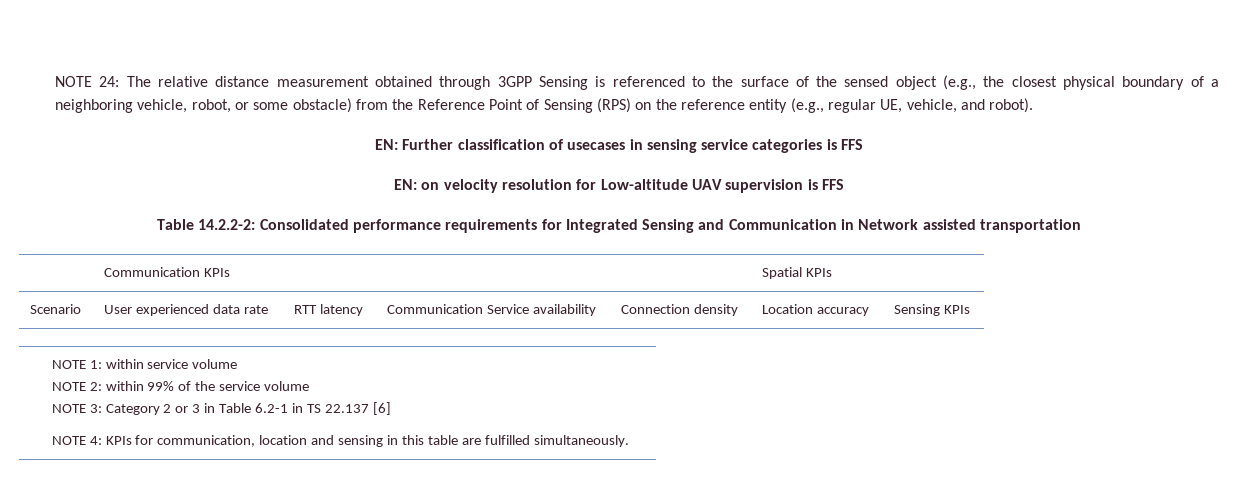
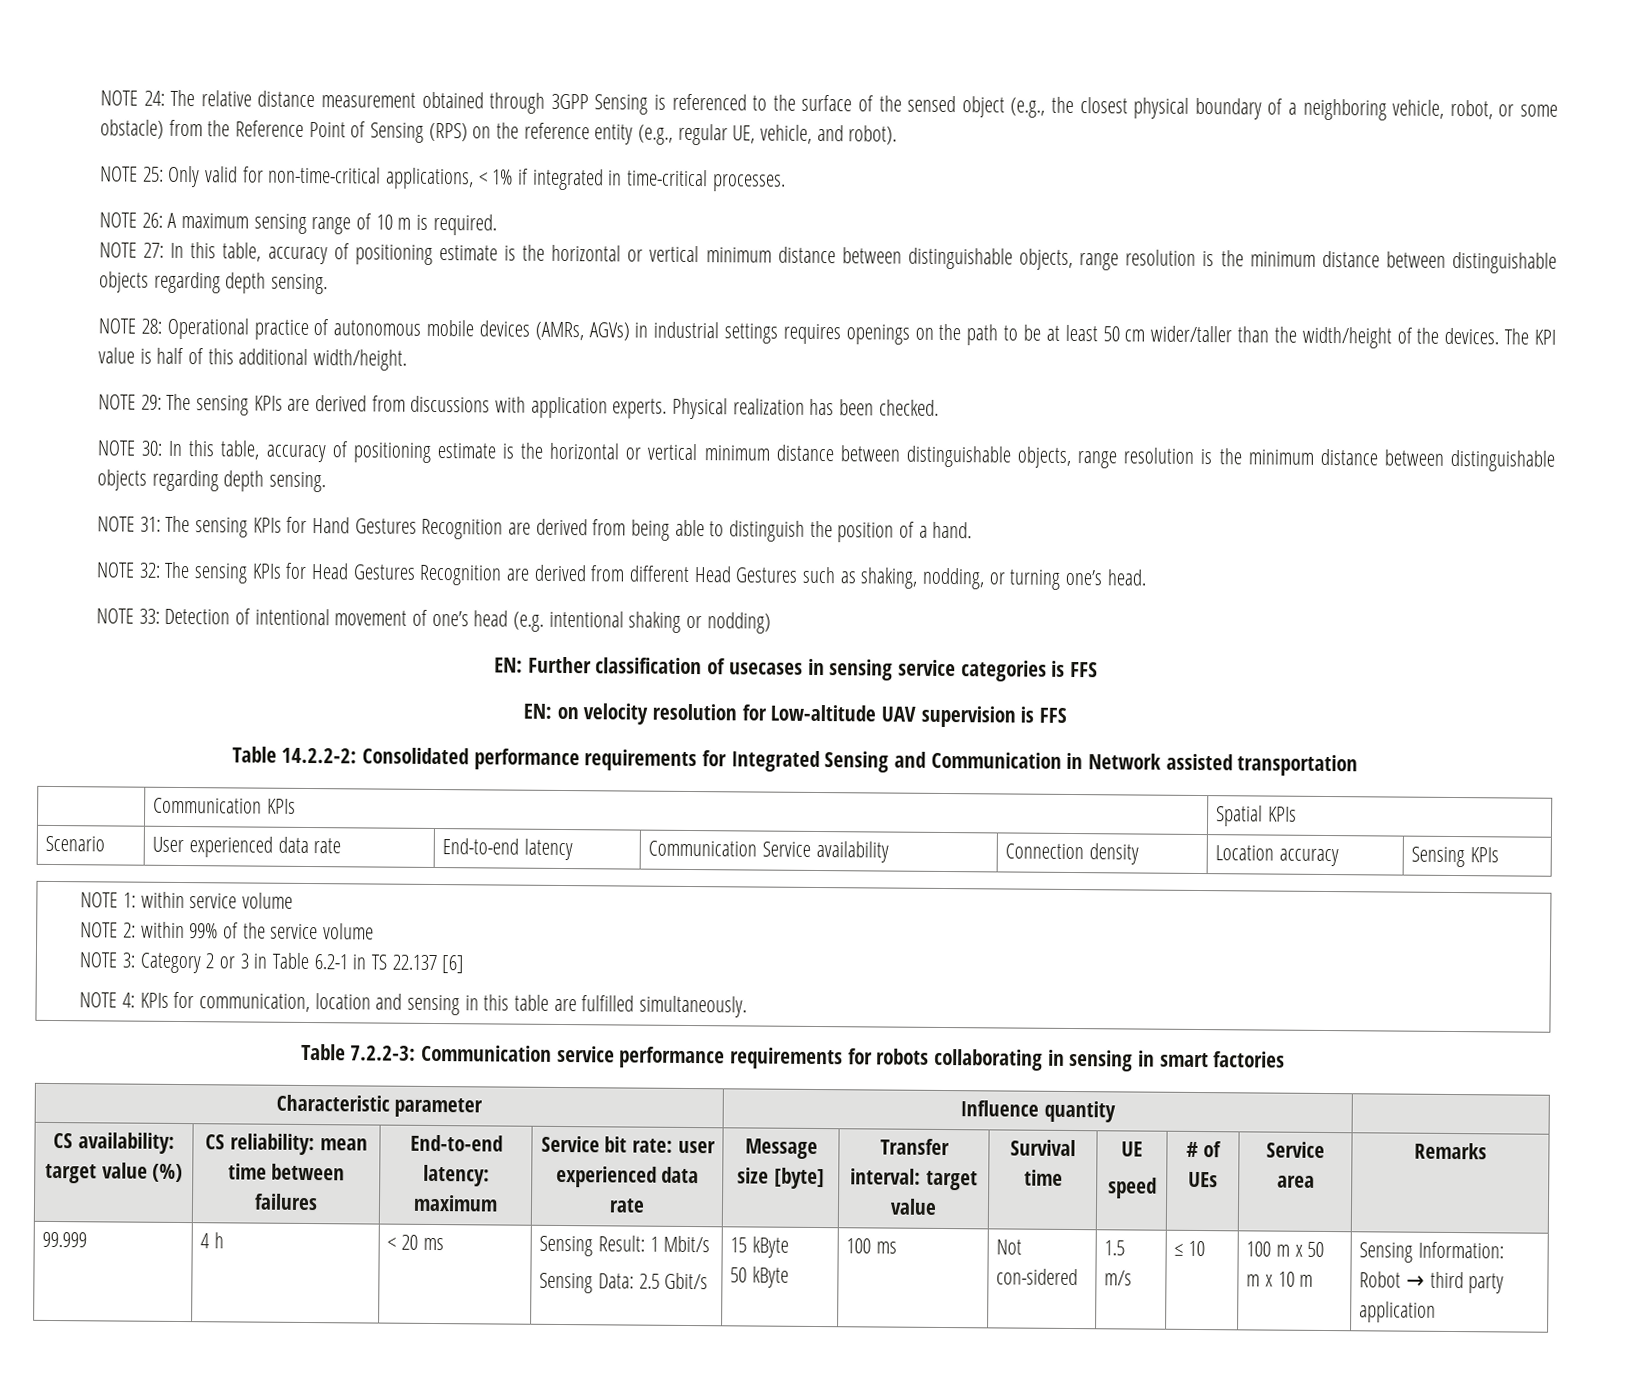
+ NOTE 25: Only valid for non-time-critical applications, < 1% if integrated in time-critical processes.
+ NOTE 26: A maximum sensing range of 10 m is required.
+ NOTE 27: In this table, accuracy of positioning estimate is the horizontal or vertical minimum distance between distinguishable objects, range resolution is the minimum distance between distinguishable objects regarding depth sensing.
+ NOTE 28: Operational practice of autonomous mobile devices (AMRs, AGVs) in industrial settings requires openings on the path to be at least 50 cm wider/taller than the width/height of the devices. The KPI value is half of this additional width/height.
+ NOTE 29: The sensing KPIs are derived from discussions with application experts. Physical realization has been checked.
+ NOTE 30: In this table, accuracy of positioning estimate is the horizontal or vertical minimum distance between distinguishable objects, range resolution is the minimum distance between distinguishable objects regarding depth sensing.
+ NOTE 31: The sensing KPIs for Hand Gestures Recognition are derived from being able to distinguish the position of a hand.
+ NOTE 32: The sensing KPIs for Head Gestures Recognition are derived from different Head Gestures such as shaking, nodding, or turning one’s head.
+ NOTE 33: Detection of intentional movement of one’s head (e.g. intentional shaking or nodding)
- Scenario | User experienced data rate | RTT latency | Communication Service availability | Connection density | Location accuracy | Sensing KPIs
+ Scenario | User experienced data rate | End-to-end latency | Communication Service availability | Connection density | Location accuracy | Sensing KPIs
+ Table 7.2.2-3: Communication service performance requirements for robots collaborating in sensing in smart factories
+ Characteristic parameter | Influence quantity |
+ CS availability: target value (%) | CS reliability: mean time between failures | End-to-end latency: maximum | Service bit rate: user experienced data rate | Message size [byte] | Transfer interval: target value | Survival time | UE
+ speed | # of UEs | Service area | Remarks
+ 99.999 | 4 h | < 20 ms | Sensing Result: 1 Mbit/s
+ Sensing Data: 2.5 Gbit/s | 15 kByte
+ 50 kByte | 100 ms | Not con-sidered | 1.5 m/s | ≤ 10 | 100 m x 50 m x 10 m | Sensing Information: Robot → third party application

